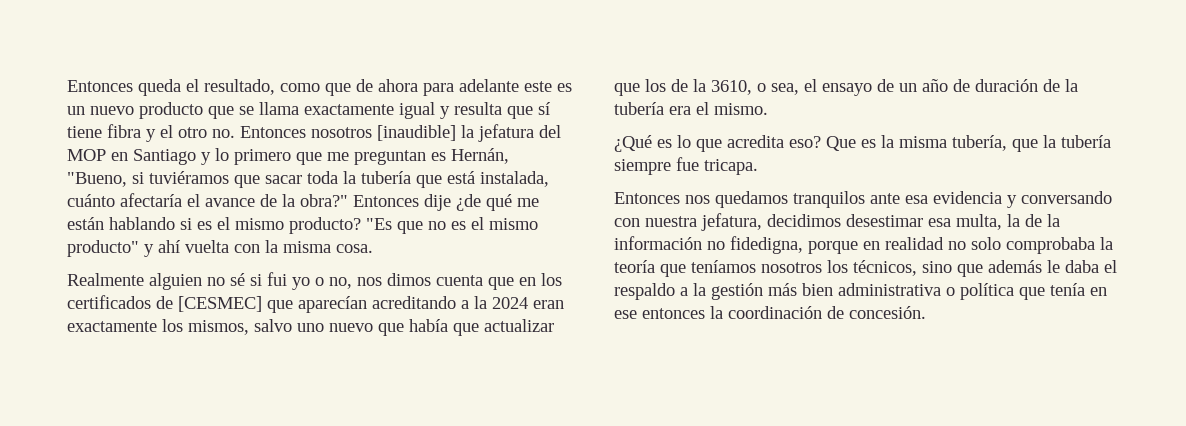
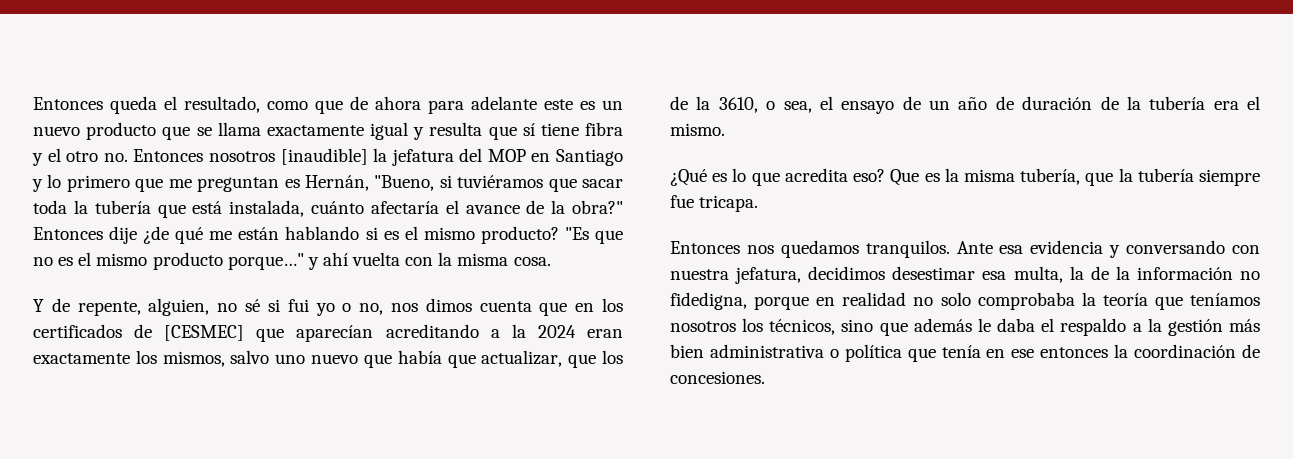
- "Es que no es el mismo producto" y ahí vuelta con la misma cosa.
+ "Es que no es el mismo producto porque…" y ahí vuelta con la misma cosa.
- Realmente alguien no sé si fui yo o no, nos dimos cuenta que en los certificados de [CESMEC] que aparecían acreditando a la 2024 eran exactamente los mismos, salvo uno nuevo que había que actualizar que los de la 3610, o sea, el ensayo de un año de duración de la tubería era el mismo.
+ Y de repente, alguien, no sé si fui yo o no, nos dimos cuenta que en los certificados de [CESMEC] que aparecían acreditando a la 2024 eran exactamente los mismos, salvo uno nuevo que había que actualizar, que los de la 3610, o sea, el ensayo de un año de duración de la tubería era el mismo.
- Entonces nos quedamos tranquilos ante esa evidencia y conversando con nuestra jefatura, decidimos desestimar esa multa, la de la información no fidedigna, porque en realidad no solo comprobaba la teoría que teníamos nosotros los técnicos, sino que además le daba el respaldo a la gestión más bien administrativa o política que tenía en ese entonces la coordinación de concesión.
+ Entonces nos quedamos tranquilos. Ante esa evidencia y conversando con nuestra jefatura, decidimos desestimar esa multa, la de la información no fidedigna, porque en realidad no solo comprobaba la teoría que teníamos nosotros los técnicos, sino que además le daba el respaldo a la gestión más bien administrativa o política que tenía en ese entonces la coordinación de concesiones.

